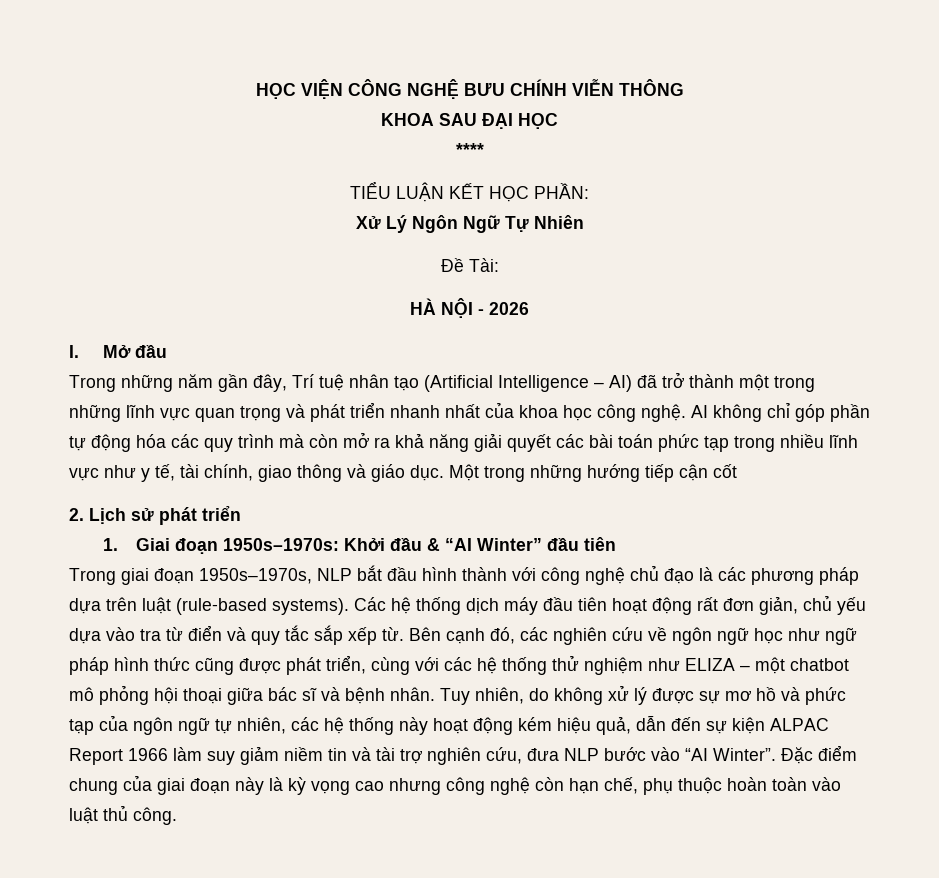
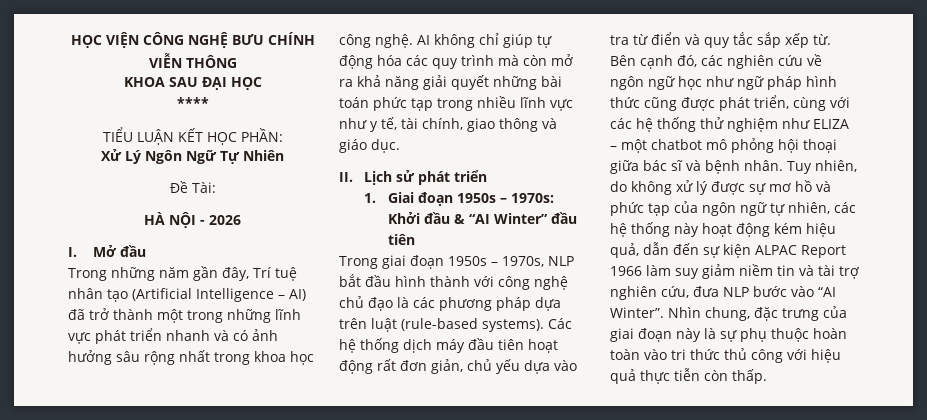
- Trong những năm gần đây, Trí tuệ nhân tạo (Artificial Intelligence – AI) đã trở thành một trong những lĩnh vực quan trọng và phát triển nhanh nhất của khoa học công nghệ.
+ Trong những năm gần đây, Trí tuệ nhân tạo (Artificial Intelligence – AI) đã trở thành một trong những lĩnh vực phát triển nhanh và có ảnh hưởng sâu rộng nhất trong khoa học công nghệ.
- AI không chỉ góp phần tự động hóa các quy trình mà còn mở ra khả năng giải quyết các bài toán phức tạp trong nhiều lĩnh vực như y tế, tài chính, giao thông và giáo dục. Một trong những hướng tiếp cận cốt
- 2. Lịch sử phát triển
+ AI không chỉ giúp tự động hóa các quy trình mà còn mở ra khả năng giải quyết những bài toán phức tạp trong nhiều lĩnh vực như y tế, tài chính, giao thông và giáo dục.
+ II. Lịch sử phát triển
- 1. Giai đoạn 1950s–1970s: Khởi đầu & “AI Winter” đầu tiên
+ 1. Giai đoạn 1950s – 1970s: Khởi đầu & “AI Winter” đầu tiên
- Trong giai đoạn 1950s–1970s, NLP bắt đầu hình thành với công nghệ chủ đạo là các phương pháp dựa trên luật (rule-based systems).
+ Trong giai đoạn 1950s – 1970s, NLP bắt đầu hình thành với công nghệ chủ đạo là các phương pháp dựa trên luật (rule-based systems).
- Đặc điểm chung của giai đoạn này là kỳ vọng cao nhưng công nghệ còn hạn chế, phụ thuộc hoàn toàn vào luật thủ công.
+ Nhìn chung, đặc trưng của giai đoạn này là sự phụ thuộc hoàn toàn vào tri thức thủ công với hiệu quả thực tiễn còn thấp.

